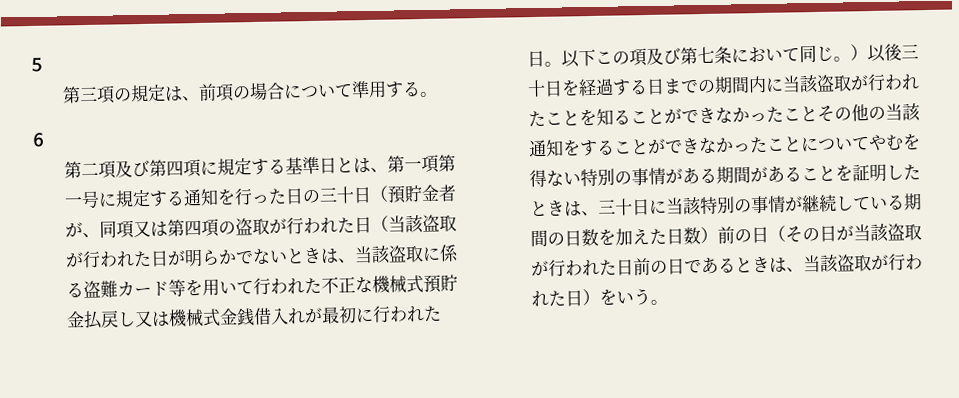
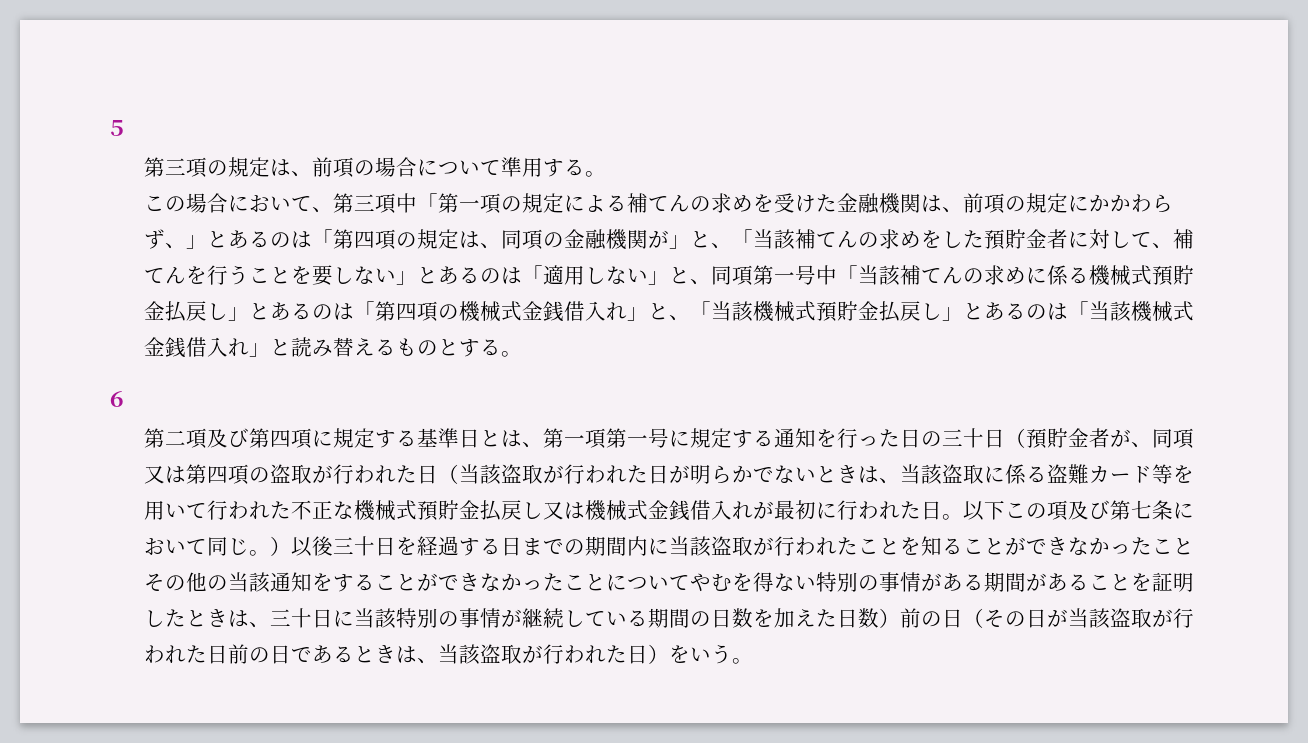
+ この場合において、第三項中「第一項の規定による補てんの求めを受けた金融機関は、前項の規定にかかわらず、」とあるのは「第四項の規定は、同項の金融機関が」と、「当該補てんの求めをした預貯金者に対して、補てんを行うことを要しない」とあるのは「適用しない」と、同項第一号中「当該補てんの求めに係る機械式預貯金払戻し」とあるのは「第四項の機械式金銭借入れ」と、「当該機械式預貯金払戻し」とあるのは「当該機械式金銭借入れ」と読み替えるものとする。

